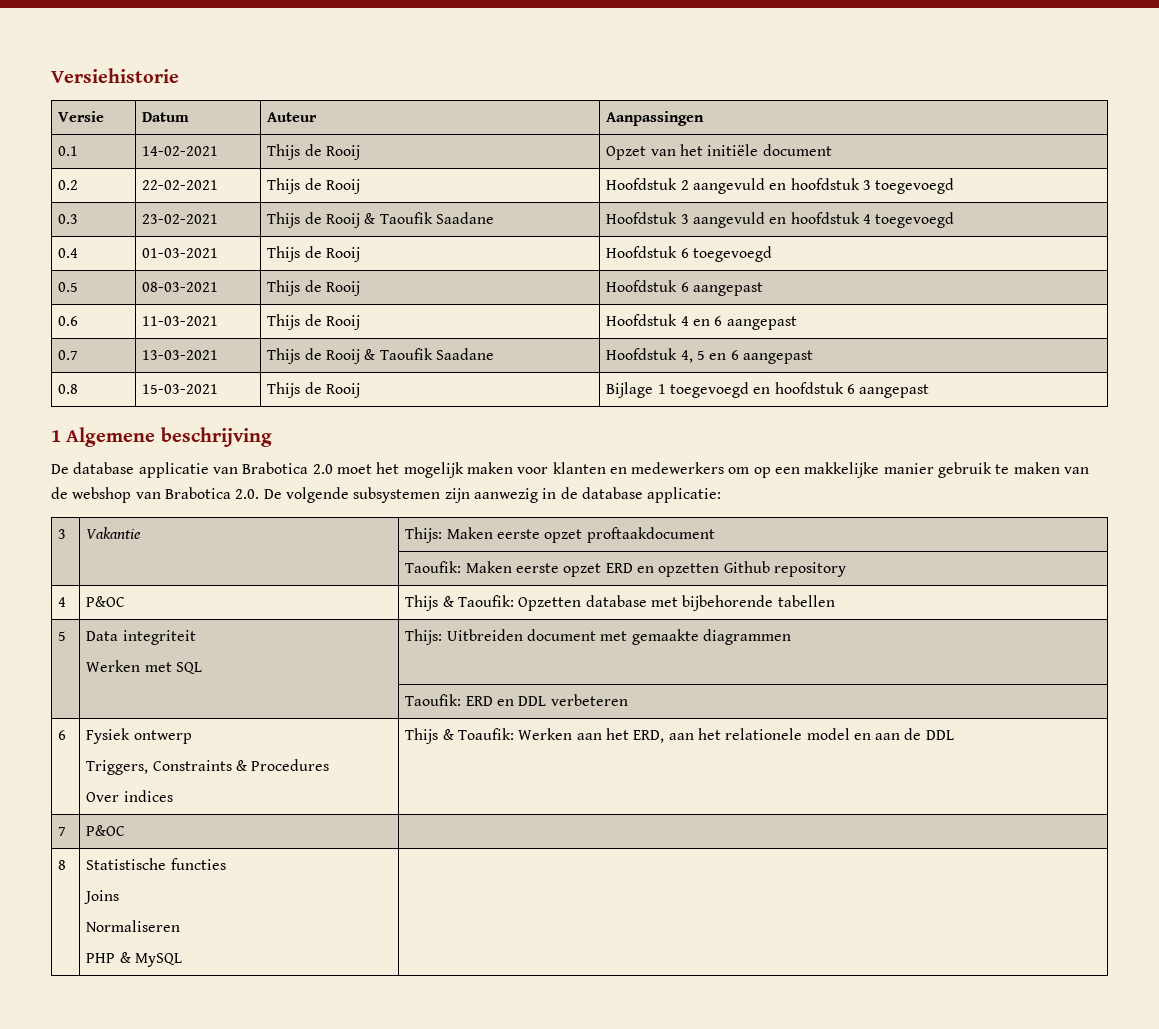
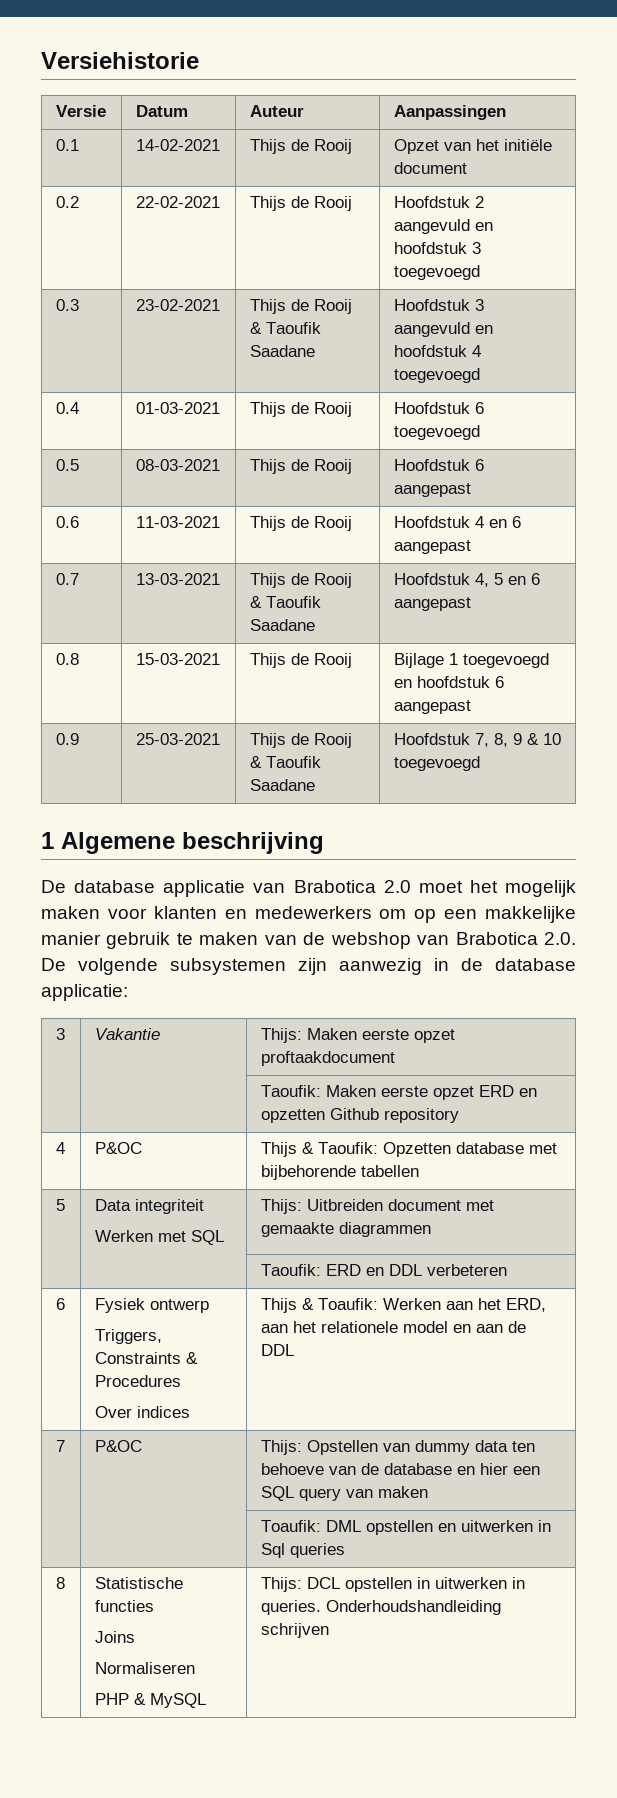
+ 0.9 | 25-03-2021 | Thijs de Rooij & Taoufik Saadane | Hoofdstuk 7, 8, 9 & 10 toegevoegd
- 7 | P&OC |
+ 7 | P&OC | Thijs: Opstellen van dummy data ten behoeve van de database en hier een SQL query van maken
+ | | Toaufik: DML opstellen en uitwerken in Sql queries
  8 | Statistische functies
  Joins
  Normaliseren
- PHP & MySQL |
+ PHP & MySQL | Thijs: DCL opstellen in uitwerken in queries. Onderhoudshandleiding schrijven

